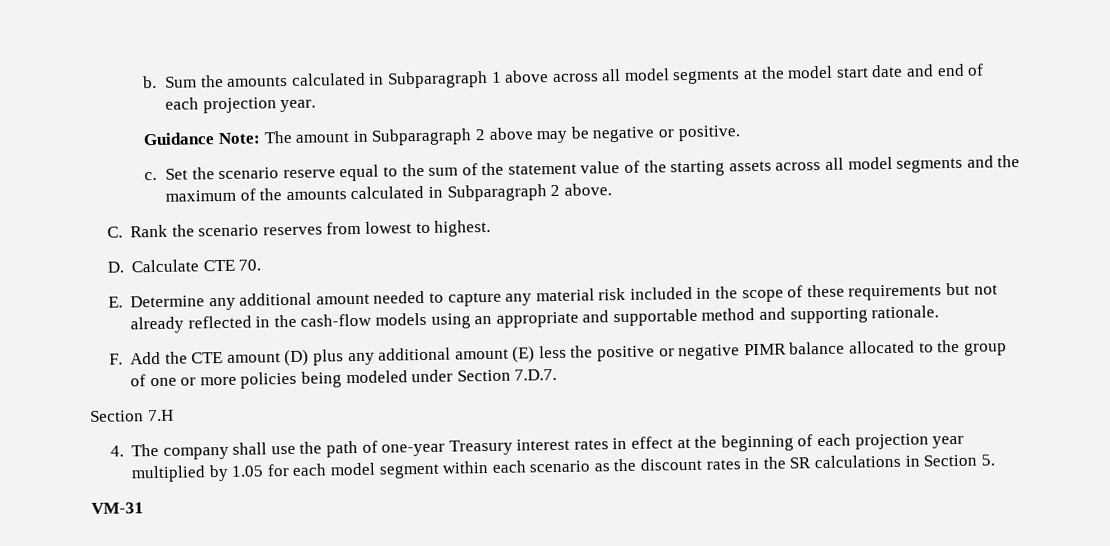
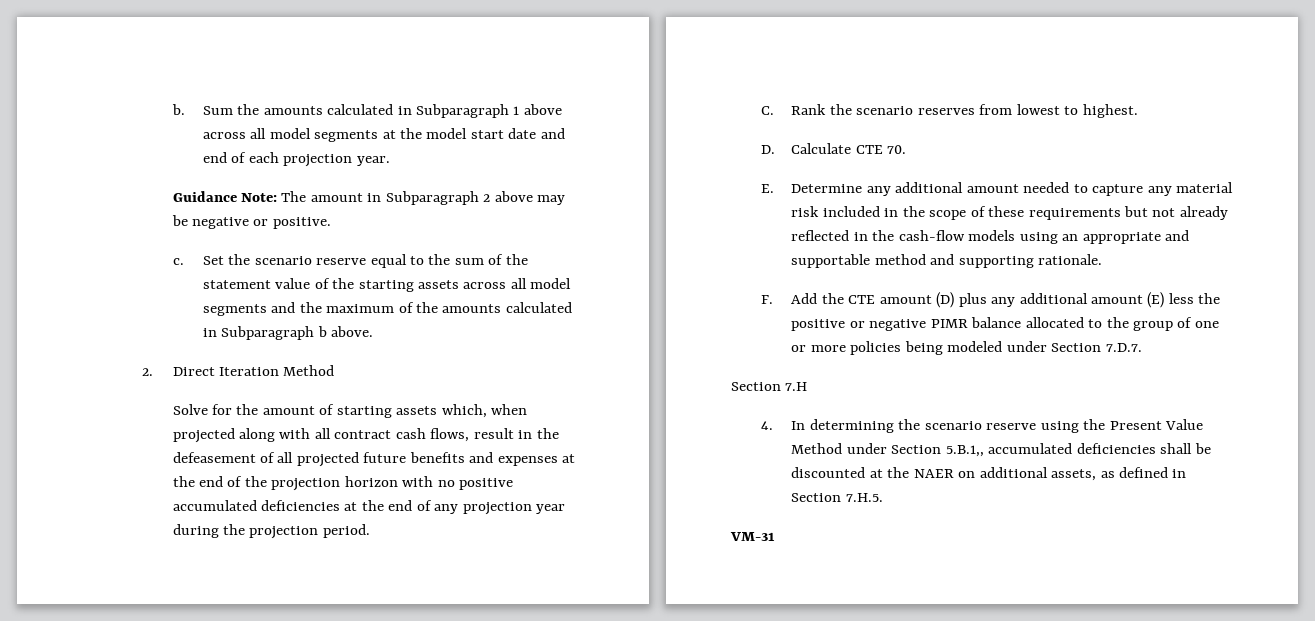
- Set the scenario reserve equal to the sum of the statement value of the starting assets across all model segments and the maximum of the amounts calculated in Subparagraph 2 above.
+ Set the scenario reserve equal to the sum of the statement value of the starting assets across all model segments and the maximum of the amounts calculated in Subparagraph b above.
+ 2. Direct Iteration Method
+ Solve for the amount of starting assets which, when projected along with all contract cash flows, result in the defeasement of all projected future benefits and expenses at the end of the projection horizon with no positive accumulated deficiencies at the end of any projection year during the projection period.
- 4. The company shall use the path of one-year Treasury interest rates in effect at the beginning of each projection year multiplied by 1.05 for each model segment within each scenario as the discount rates in the SR calculations in Section 5.
+ 4. In determining the scenario reserve using the Present Value Method under Section 5.B.1,, accumulated deficiencies shall be discounted at the NAER on additional assets, as defined in Section 7.H.5.

